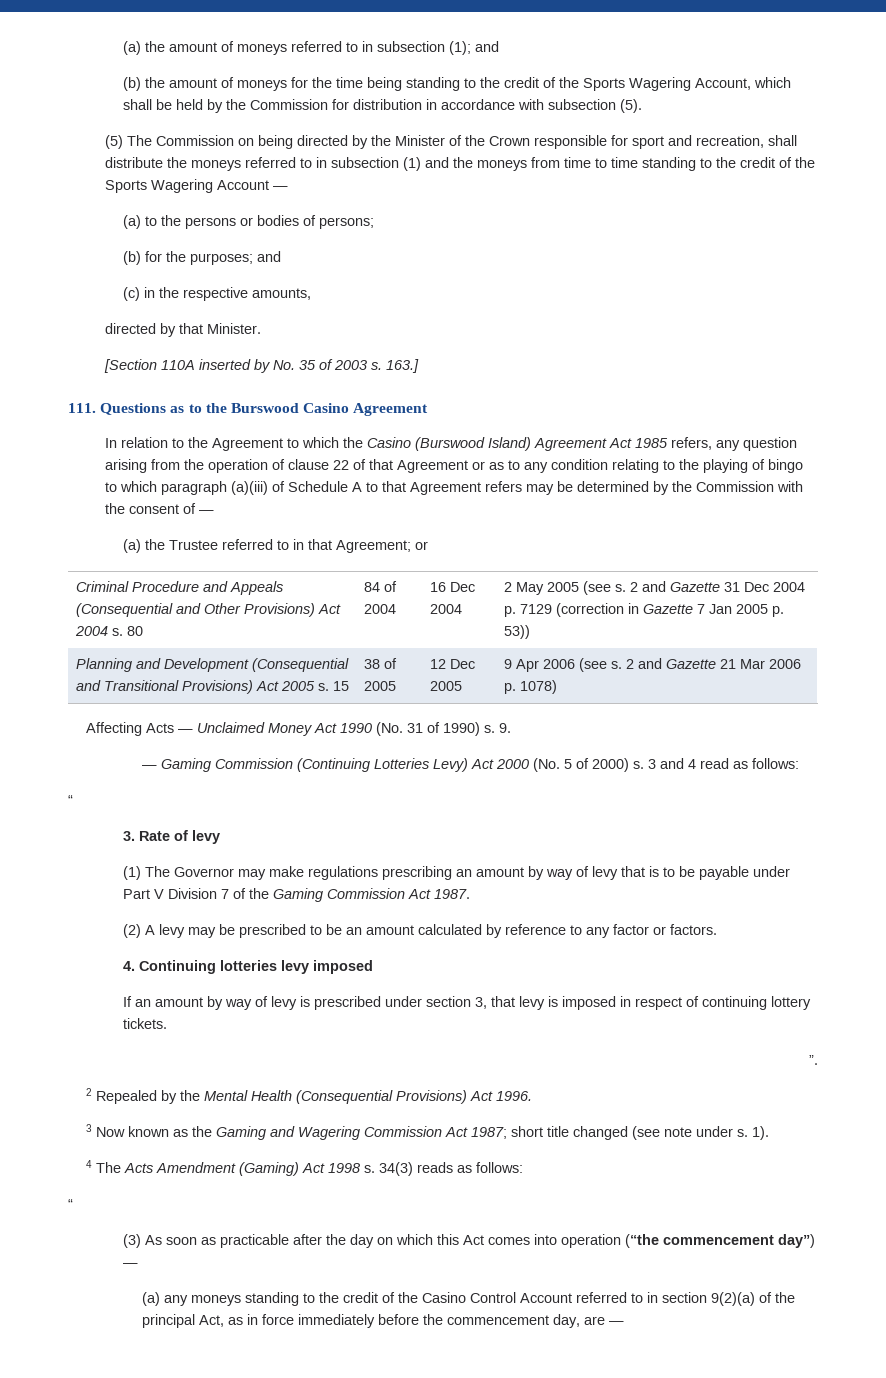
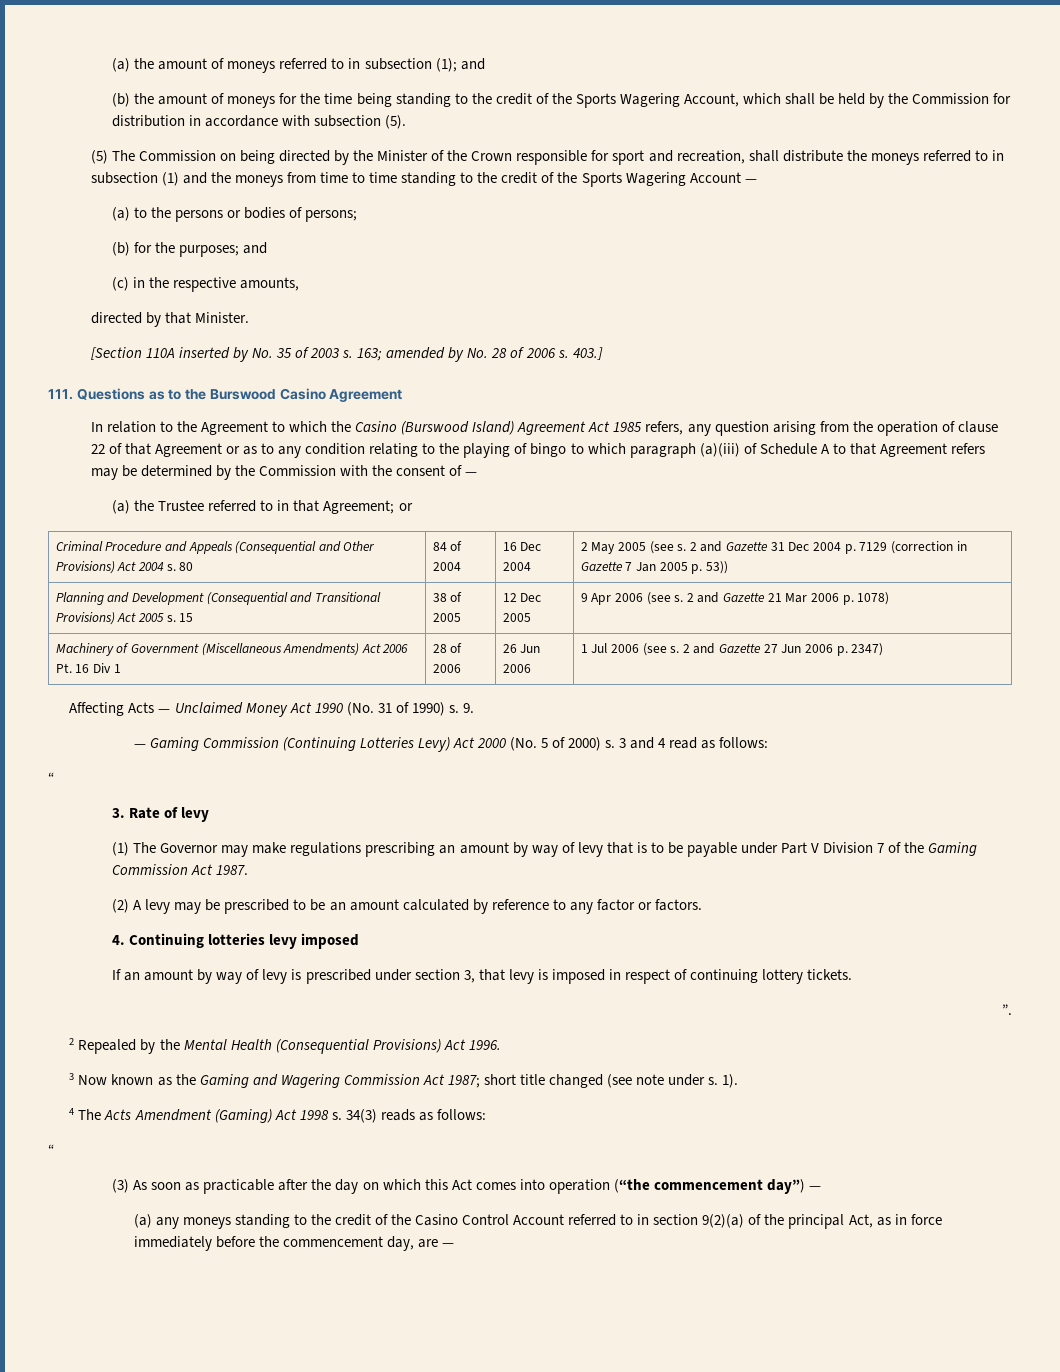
- 163.]
+ 163; amended by No. 28 of 2006 s. 403.]
+ Machinery of Government (Miscellaneous Amendments) Act 2006 Pt. 16 Div 1 | 28 of 2006 | 26 Jun 2006 | 1 Jul 2006 (see s. 2 and Gazette 27 Jun 2006 p. 2347)

